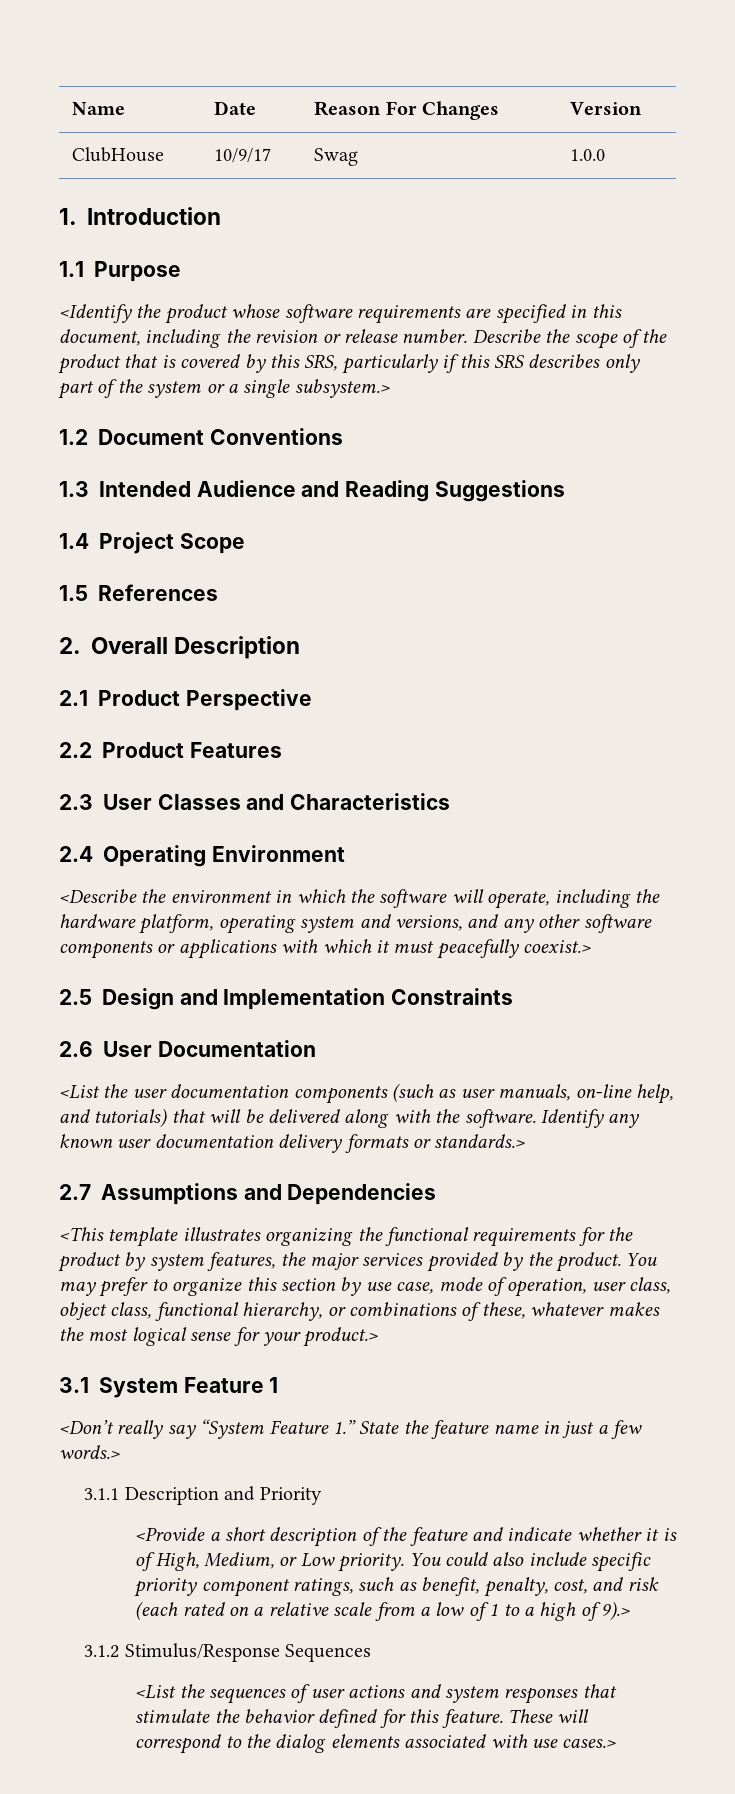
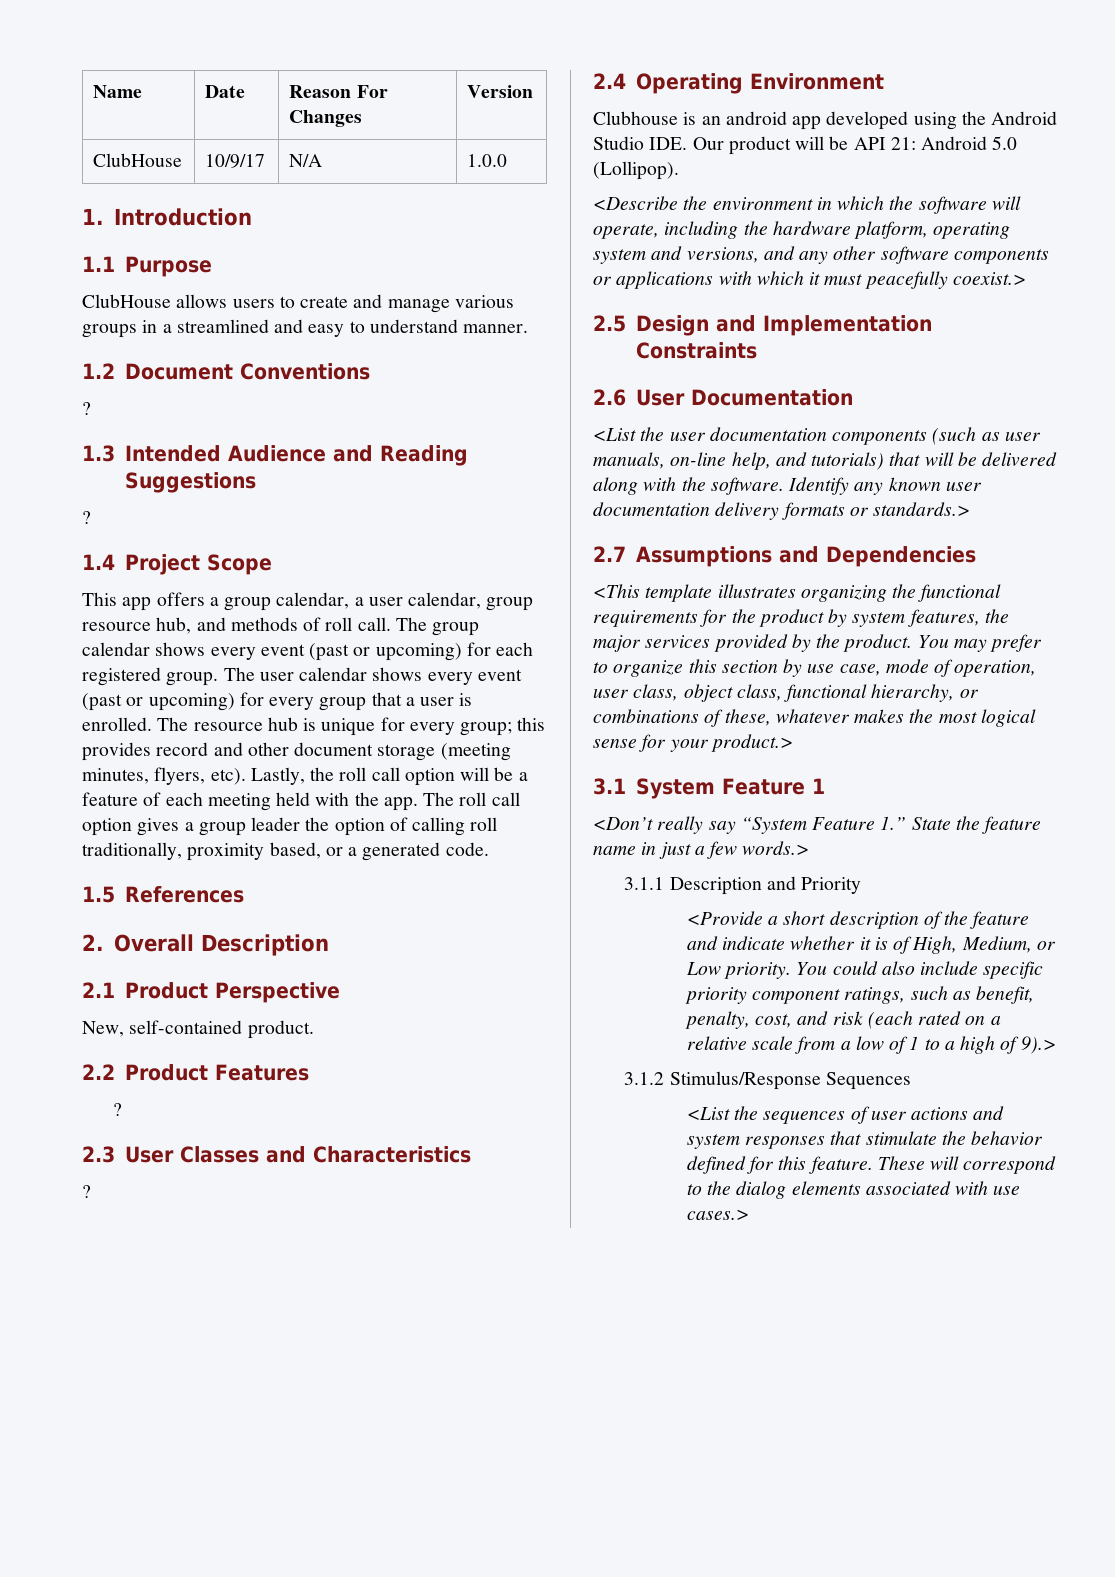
- ClubHouse | 10/9/17 | Swag | 1.0.0
+ ClubHouse | 10/9/17 | N/A | 1.0.0
- <Identify the product whose software requirements are specified in this document, including the revision or release number. Describe the scope of the product that is covered by this SRS, particularly if this SRS describes only part of the system or a single subsystem.>
+ ClubHouse allows users to create and manage various groups in a streamlined and easy to understand manner.
  1.2 Document Conventions
+ ?
  1.3 Intended Audience and Reading Suggestions
+ ?
+ This app offers a group calendar, a user calendar, group resource hub, and methods of roll call. The group calendar shows every event (past or upcoming) for each registered group. The user calendar shows every event (past or upcoming) for every group that a user is enrolled. The resource hub is unique for every group; this provides record and other document storage (meeting minutes, flyers, etc). Lastly, the roll call option will be a feature of each meeting held with the app. The roll call option gives a group leader the option of calling roll traditionally, proximity based, or a generated code.
+ New, self-contained product.
  2.2 Product Features
+ ?
  2.3 User Classes and Characteristics
+ ?
+ Clubhouse is an android app developed using the Android Studio IDE. Our product will be API 21: Android 5.0 (Lollipop).

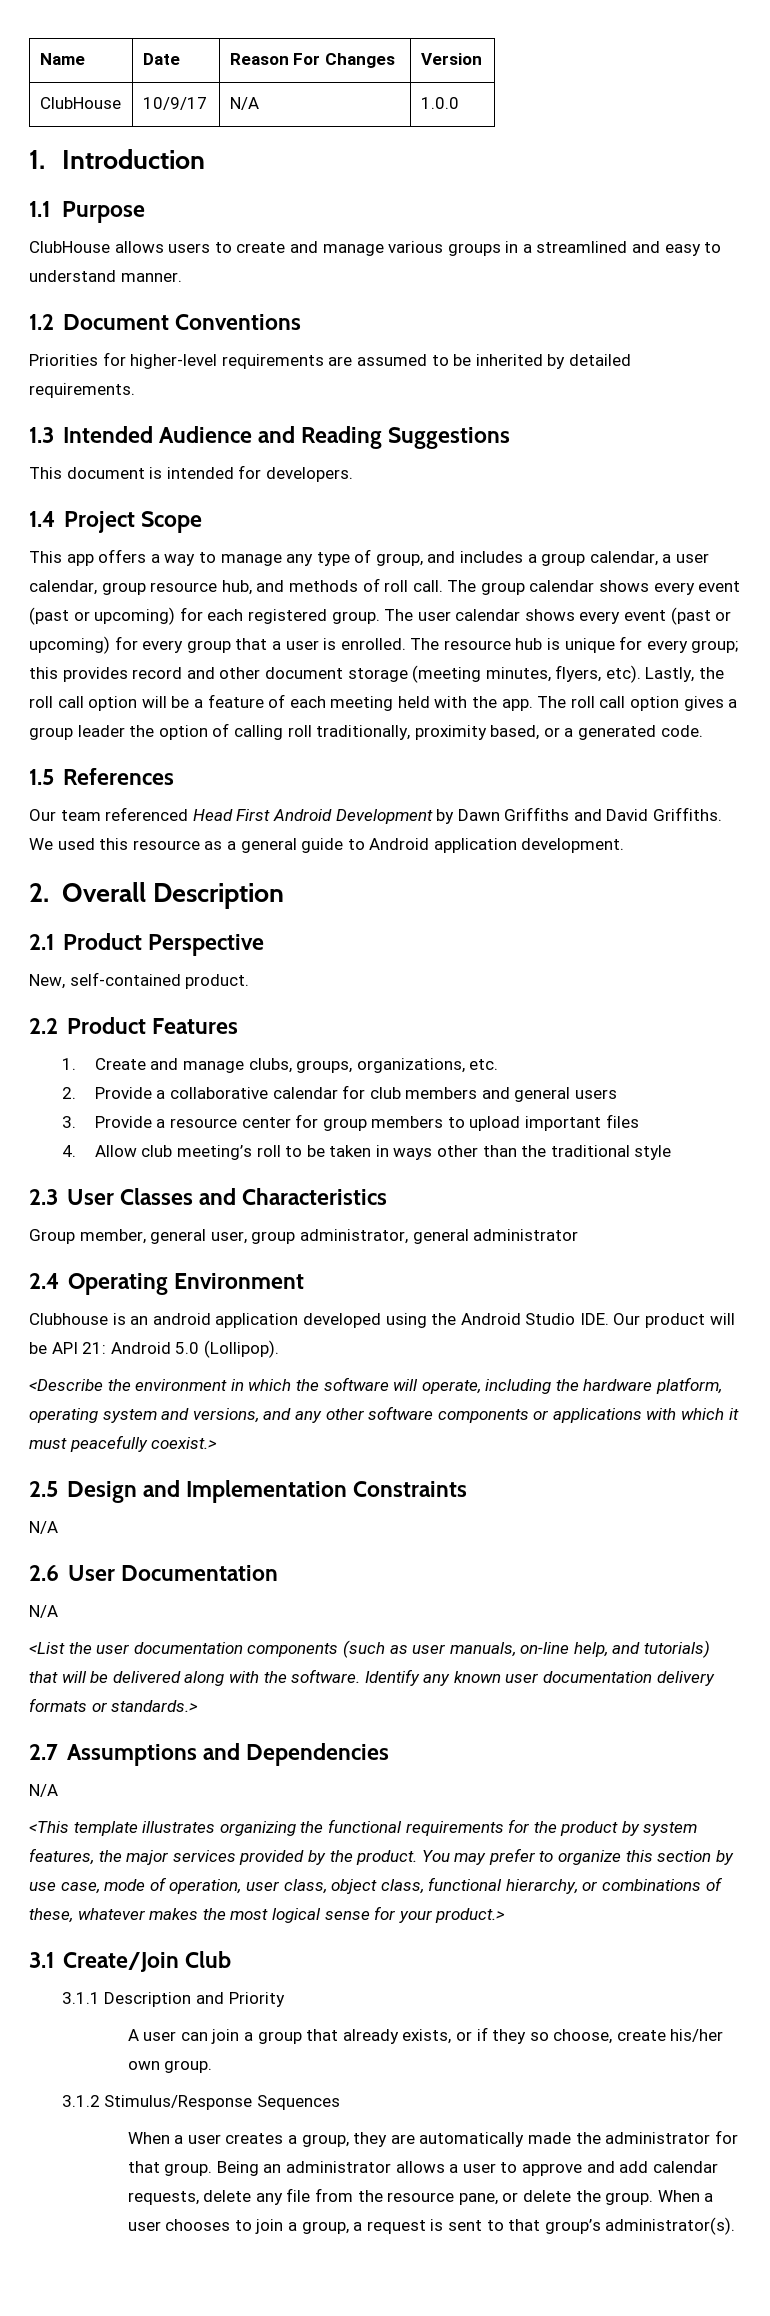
  1.2 Document Conventions
- ?
+ Priorities for higher-level requirements are assumed to be inherited by detailed requirements.
  1.3 Intended Audience and Reading Suggestions
- ?
+ This document is intended for developers.
- This app offers a group calendar, a user calendar, group resource hub, and methods of roll call.
+ This app offers a way to manage any type of group, and includes a group calendar, a user calendar, group resource hub, and methods of roll call.
+ Our team referenced Head First Android Development by Dawn Griffiths and David Griffiths. We used this resource as a general guide to Android application development.
  2.2 Product Features
- ?
+ 1. Create and manage clubs, groups, organizations, etc.
+ 2. Provide a collaborative calendar for club members and general users
+ 3. Provide a resource center for group members to upload important files
+ 4. Allow club meeting’s roll to be taken in ways other than the traditional style
  2.3 User Classes and Characteristics
- ?
+ Group member, general user, group administrator, general administrator
- Clubhouse is an android app developed using the Android Studio IDE. Our product will be API 21: Android 5.0 (Lollipop).
+ Clubhouse is an android application developed using the Android Studio IDE. Our product will be API 21: Android 5.0 (Lollipop).
  2.5 Design and Implementation Constraints
+ N/A
  2.6 User Documentation
+ N/A
  2.7 Assumptions and Dependencies
+ N/A
- 3.1 System Feature 1
- <Don’t really say “System Feature 1.” State the feature name in just a few words.>
+ 3.1 Create/Join Club
  3.1.1 Description and Priority
- <Provide a short description of the feature and indicate whether it is of High, Medium, or Low priority. You could also include specific priority component ratings, such as benefit, penalty, cost, and risk (each rated on a relative scale from a low of 1 to a high of 9).>
+ A user can join a group that already exists, or if they so choose, create his/her own group.
  3.1.2 Stimulus/Response Sequences
- <List the sequences of user actions and system responses that stimulate the behavior defined for this feature. These will correspond to the dialog elements associated with use cases.>
+ When a user creates a group, they are automatically made the administrator for that group. Being an administrator allows a user to approve and add calendar requests, delete any file from the resource pane, or delete the group. When a user chooses to join a group, a request is sent to that group’s administrator(s).

